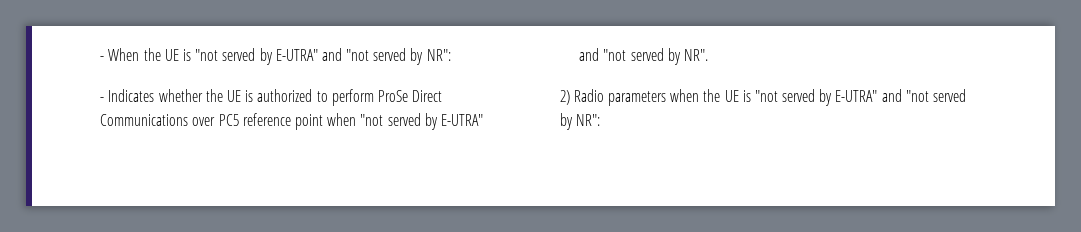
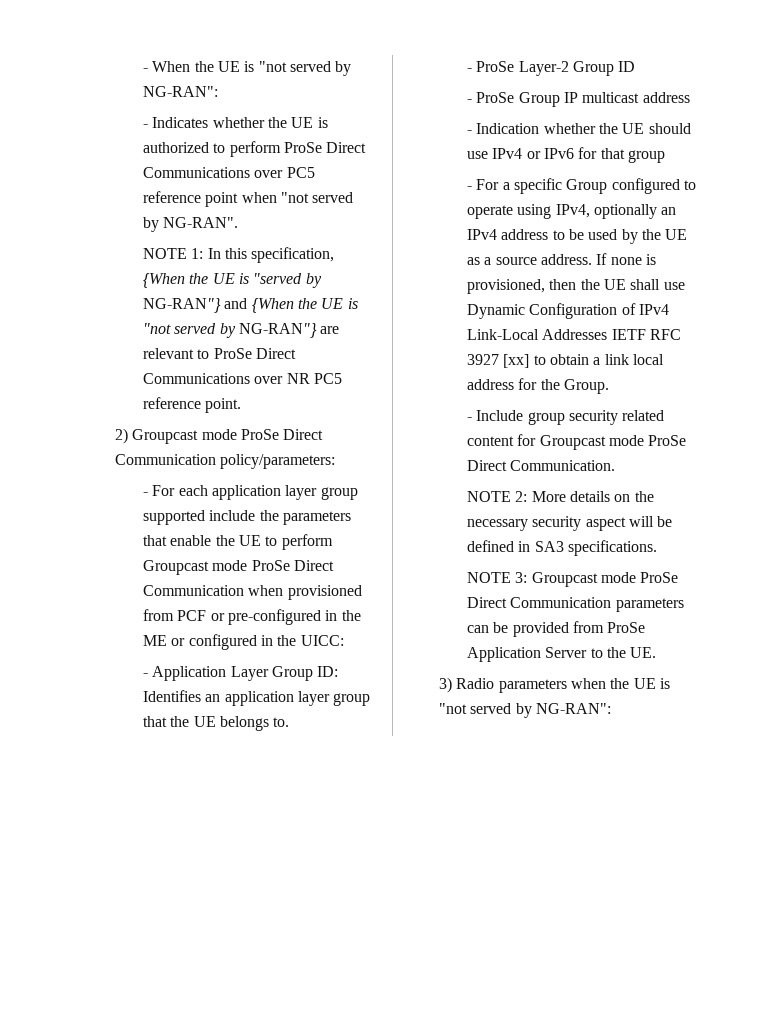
- - When the UE is "not served by E-UTRA" and "not served by NR":
+ - When the UE is "not served by NG-RAN":
- - Indicates whether the UE is authorized to perform ProSe Direct Communications over PC5 reference point when "not served by E-UTRA" and "not served by NR".
- 2) Radio parameters when the UE is "not served by E-UTRA" and "not served by NR":
+ - Indicates whether the UE is authorized to perform ProSe Direct Communications over PC5 reference point when "not served by NG-RAN".
+ NOTE 1: In this specification, {When the UE is "served by NG-RAN"} and {When the UE is "not served by NG-RAN"} are relevant to ProSe Direct Communications over NR PC5 reference point.
+ 2) Groupcast mode ProSe Direct Communication policy/parameters:
+ - For each application layer group supported include the parameters that enable the UE to perform Groupcast mode ProSe Direct Communication when provisioned from PCF or pre-configured in the ME or configured in the UICC:
+ - Application Layer Group ID: Identifies an application layer group that the UE belongs to.
+ - ProSe Layer-2 Group ID
+ - ProSe Group IP multicast address
+ - Indication whether the UE should use IPv4 or IPv6 for that group
+ - For a specific Group configured to operate using IPv4, optionally an IPv4 address to be used by the UE as a source address. If none is provisioned, then the UE shall use Dynamic Configuration of IPv4 Link-Local Addresses IETF RFC 3927 [xx] to obtain a link local address for the Group.
+ - Include group security related content for Groupcast mode ProSe Direct Communication.
+ NOTE 2: More details on the necessary security aspect will be defined in SA3 specifications.
+ NOTE 3: Groupcast mode ProSe Direct Communication parameters can be provided from ProSe Application Server to the UE.
+ 3) Radio parameters when the UE is "not served by NG-RAN":

